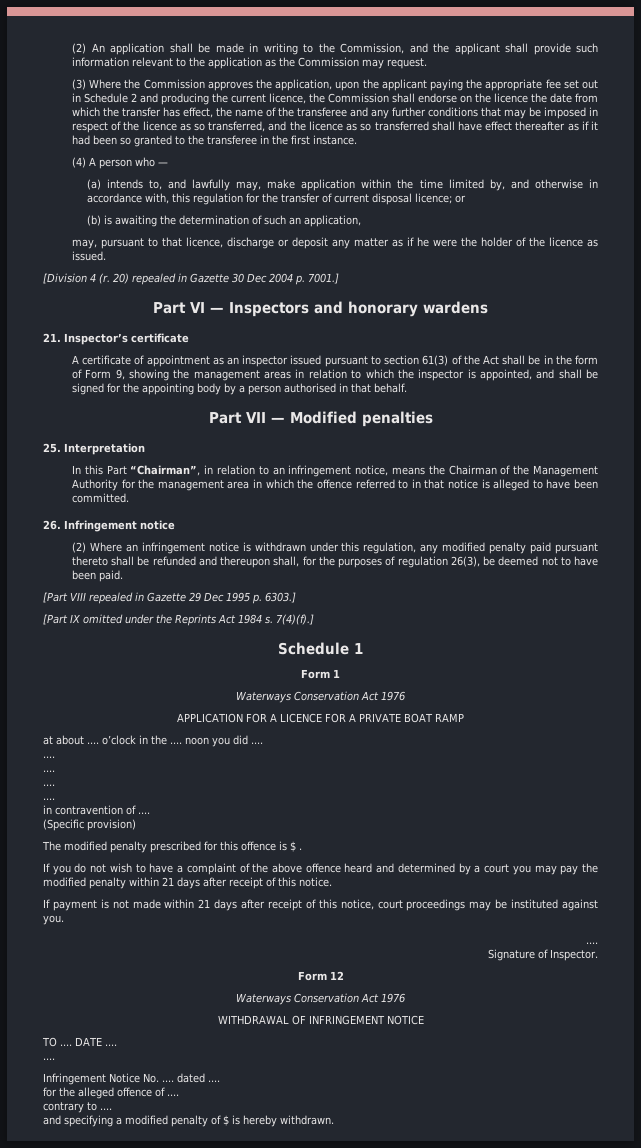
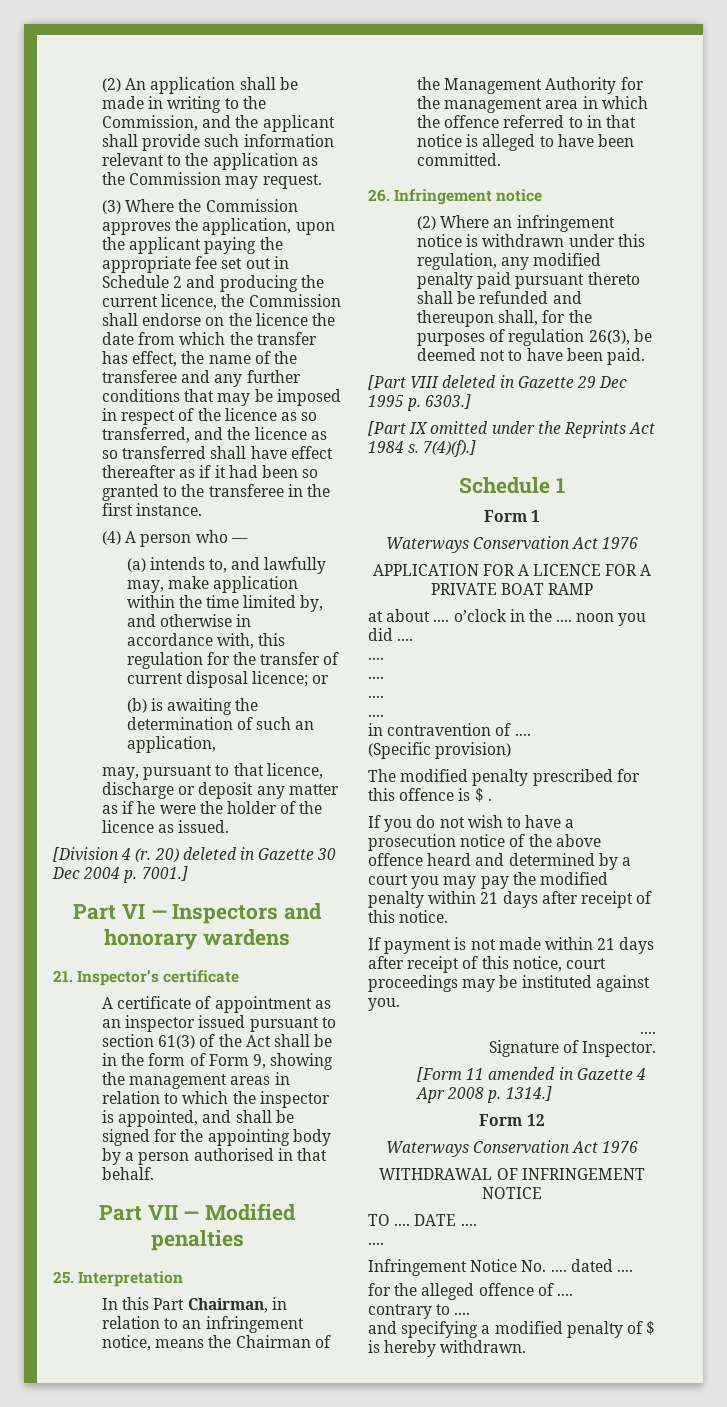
- 20) repealed in Gazette 30 Dec 2004 p. 7001.]
+ 20) deleted in Gazette 30 Dec 2004 p. 7001.]
- In this Part “Chairman”, in relation to an infringement notice, means the Chairman of the Management Authority for the management area in which the offence referred to in that notice is alleged to have been committed.
+ In this Part Chairman, in relation to an infringement notice, means the Chairman of the Management Authority for the management area in which the offence referred to in that notice is alleged to have been committed.
- [Part VIII repealed in Gazette 29 Dec 1995 p. 6303.]
+ [Part VIII deleted in Gazette 29 Dec 1995 p. 6303.]
- If you do not wish to have a complaint of the above offence heard and determined by a court you may pay the modified penalty within 21 days after receipt of this notice.
+ If you do not wish to have a prosecution notice of the above offence heard and determined by a court you may pay the modified penalty within 21 days after receipt of this notice.
+ [Form 11 amended in Gazette 4 Apr 2008 p. 1314.]

